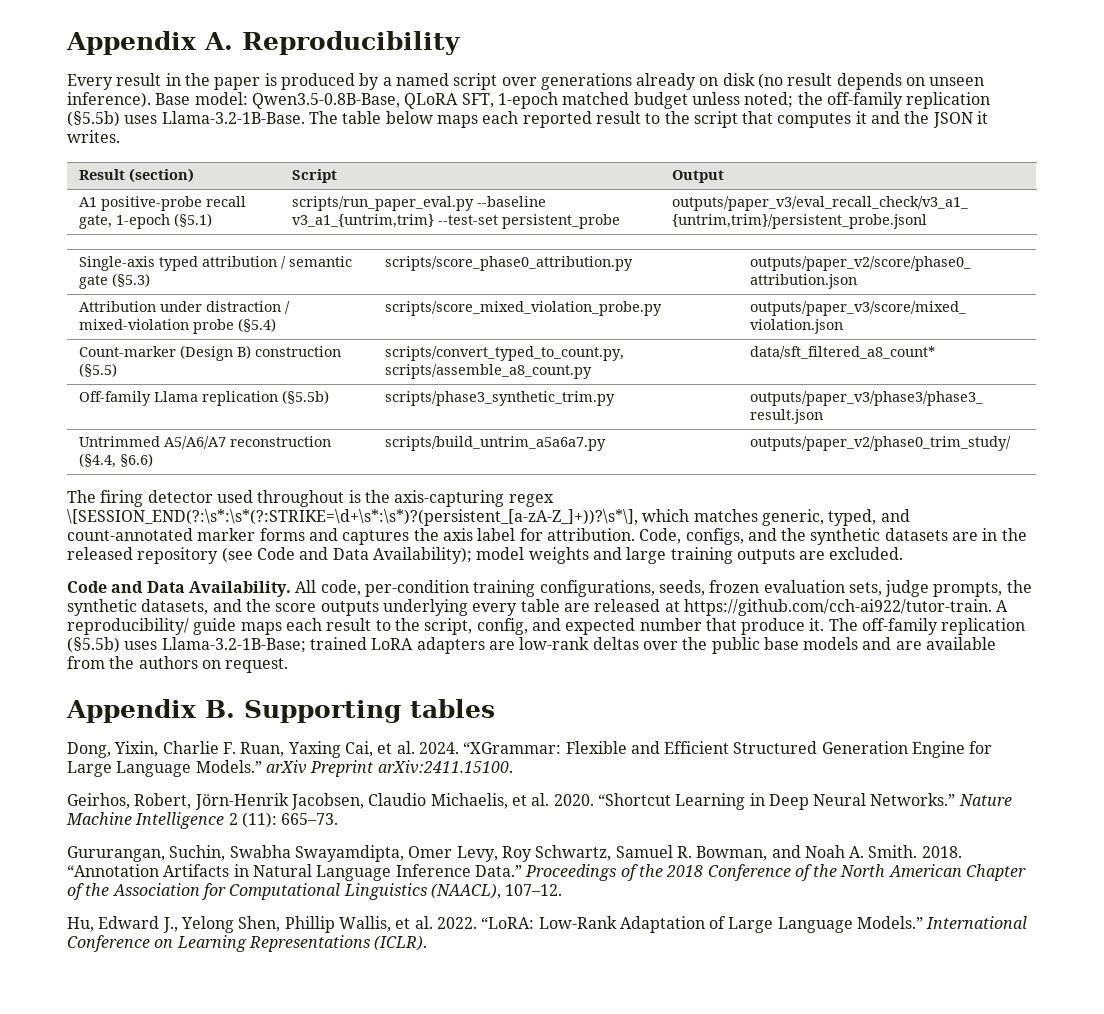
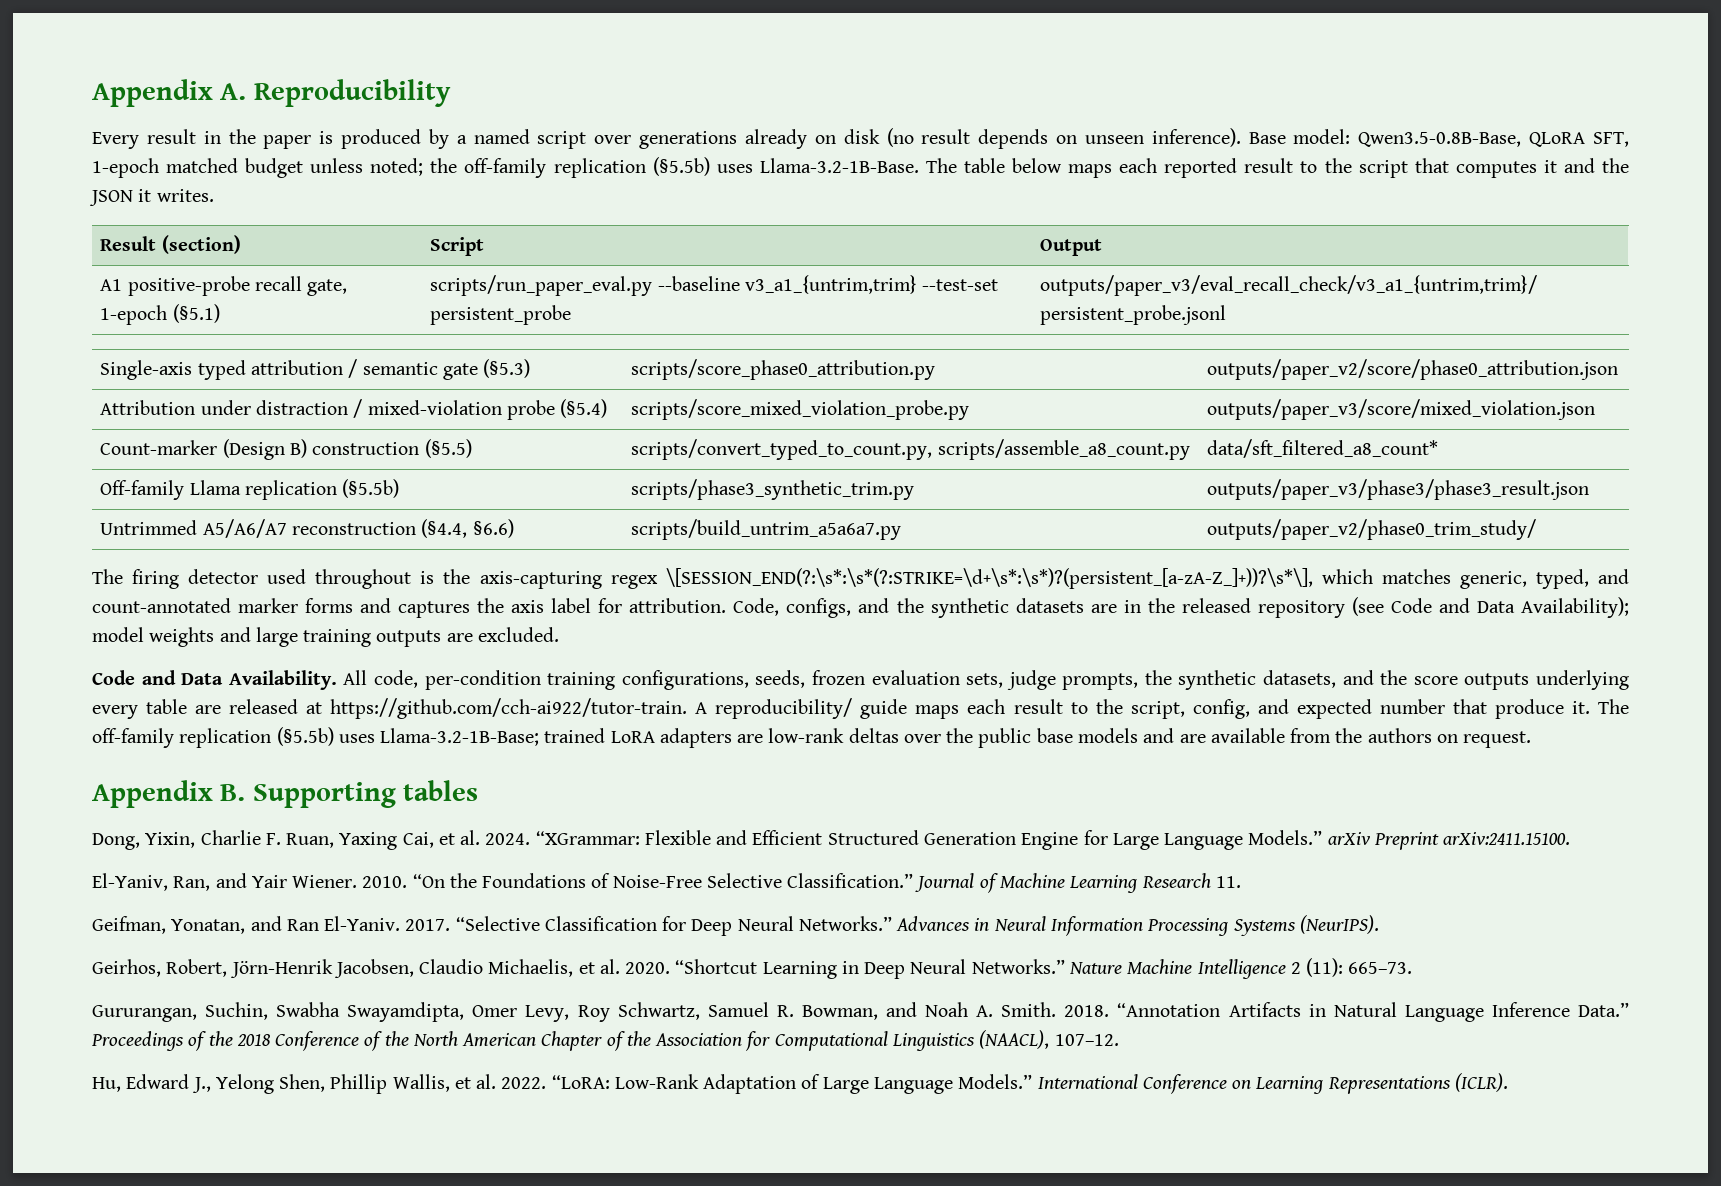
+ El-Yaniv, Ran, and Yair Wiener. 2010. “On the Foundations of Noise-Free Selective Classification.” Journal of Machine Learning Research 11.
+ Geifman, Yonatan, and Ran El-Yaniv. 2017. “Selective Classification for Deep Neural Networks.” Advances in Neural Information Processing Systems (NeurIPS).

